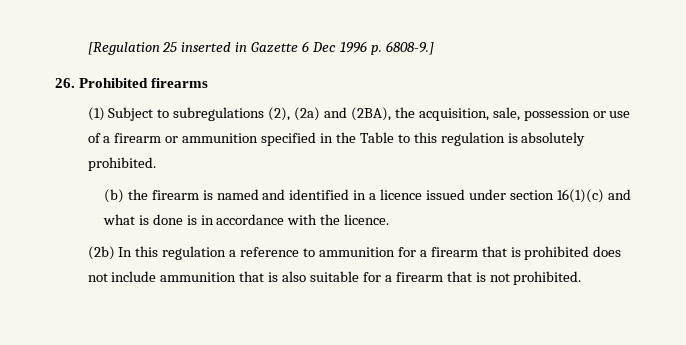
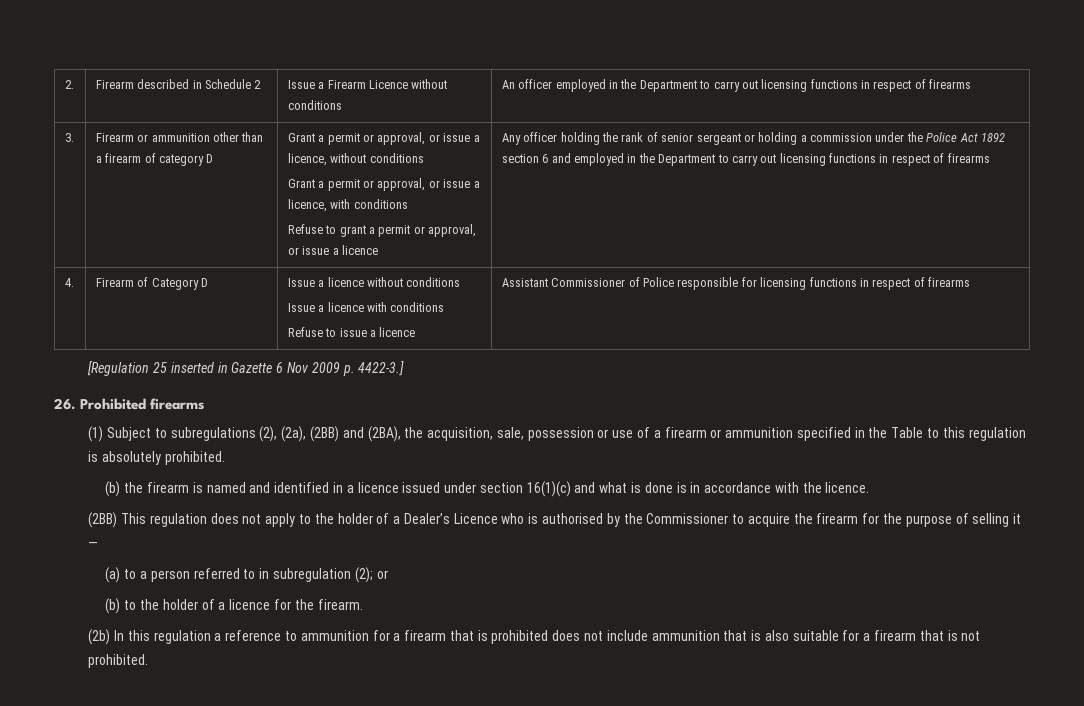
+ 2. | Firearm described in Schedule 2 | Issue a Firearm Licence without conditions | An officer employed in the Department to carry out licensing functions in respect of firearms
+ 3. | Firearm or ammunition other than a firearm of category D | Grant a permit or approval, or issue a licence, without conditions
+ Grant a permit or approval, or issue a licence, with conditions
+ Refuse to grant a permit or approval, or issue a licence | Any officer holding the rank of senior sergeant or holding a commission under the Police Act 1892 section 6 and employed in the Department to carry out licensing functions in respect of firearms
+ 4. | Firearm of Category D | Issue a licence without conditions
+ Issue a licence with conditions
+ Refuse to issue a licence | Assistant Commissioner of Police responsible for licensing functions in respect of firearms
- [Regulation 25 inserted in Gazette 6 Dec 1996 p. 6808-9.]
+ [Regulation 25 inserted in Gazette 6 Nov 2009 p. 4422-3.]
- (1) Subject to subregulations (2), (2a) and (2BA), the acquisition, sale, possession or use of a firearm or ammunition specified in the Table to this regulation is absolutely prohibited.
+ (1) Subject to subregulations (2), (2a), (2BB) and (2BA), the acquisition, sale, possession or use of a firearm or ammunition specified in the Table to this regulation is absolutely prohibited.
+ (2BB) This regulation does not apply to the holder of a Dealer’s Licence who is authorised by the Commissioner to acquire the firearm for the purpose of selling it —
+ (a) to a person referred to in subregulation (2); or
+ (b) to the holder of a licence for the firearm.

